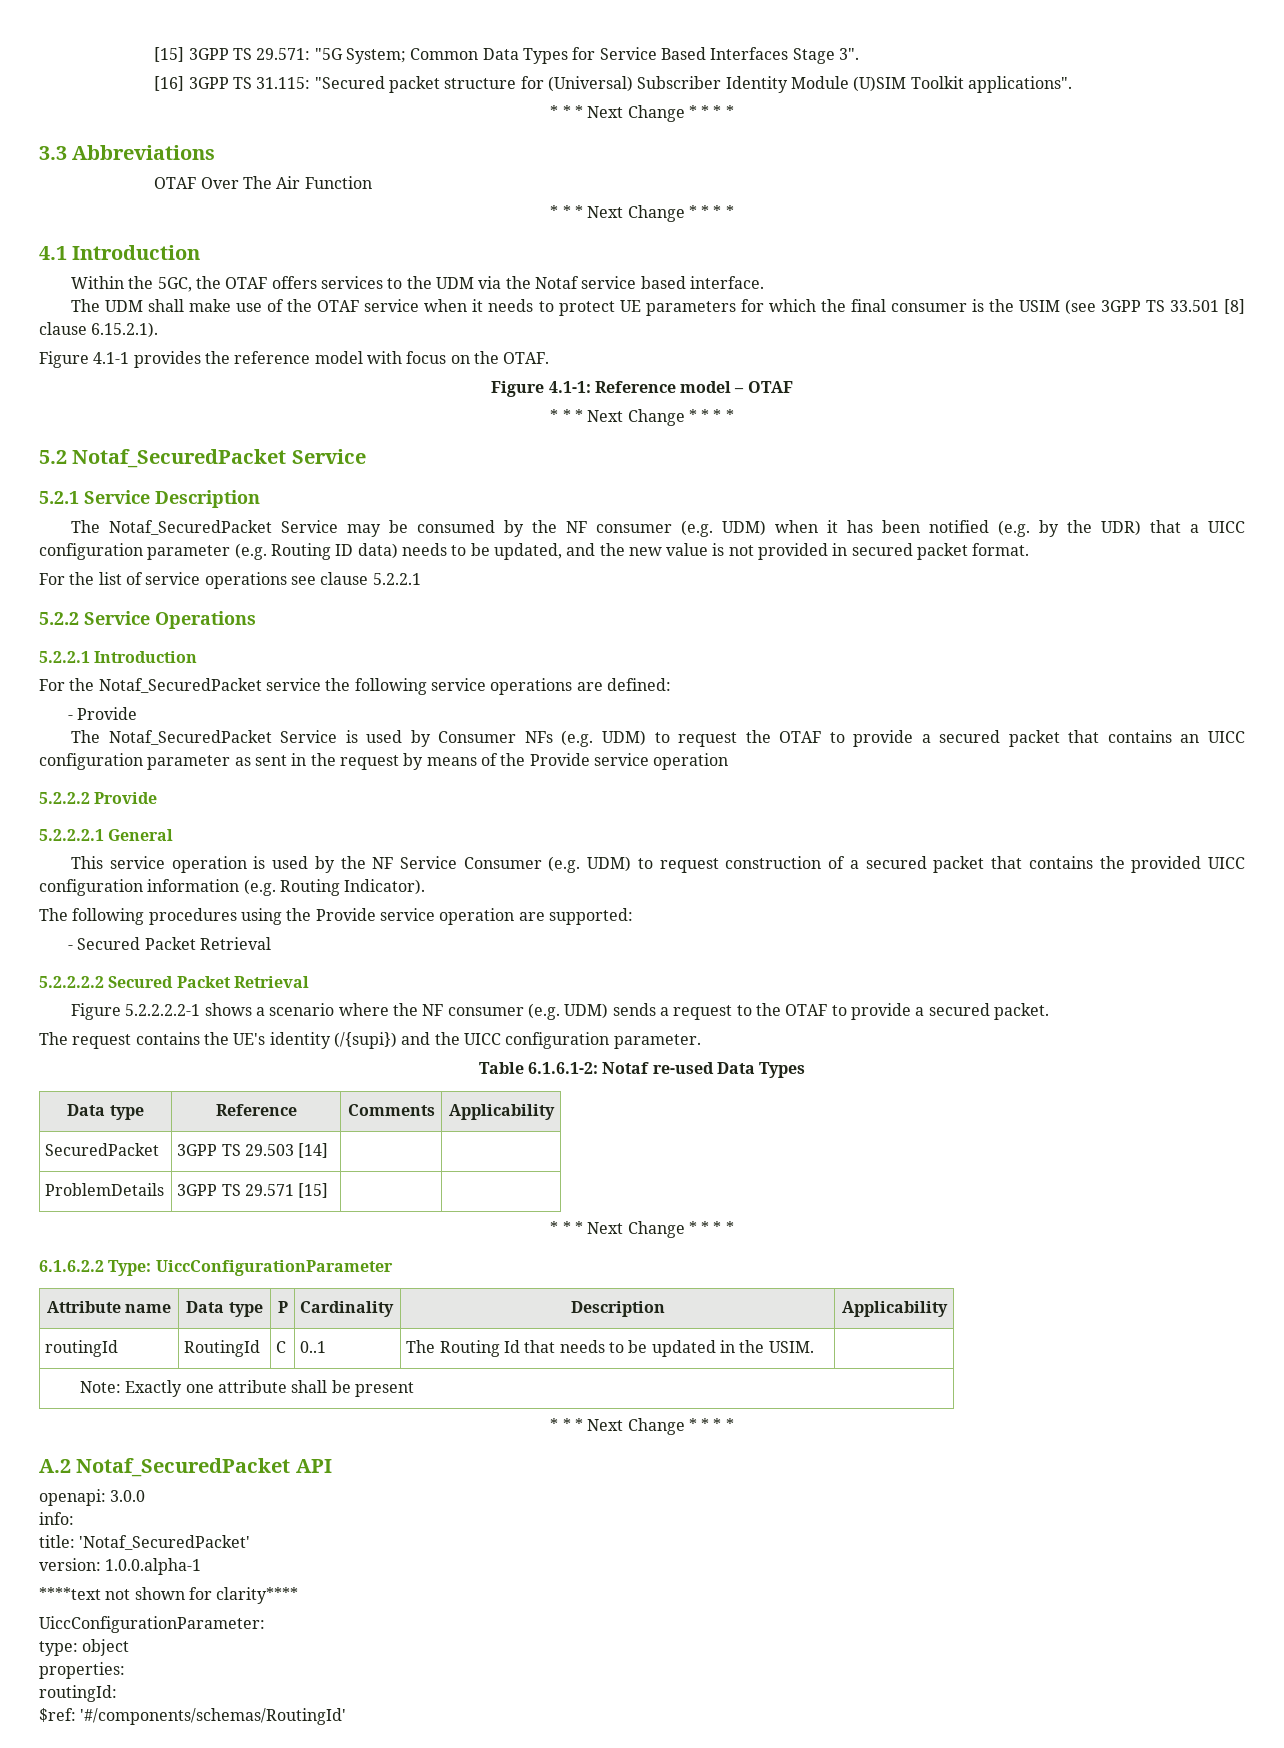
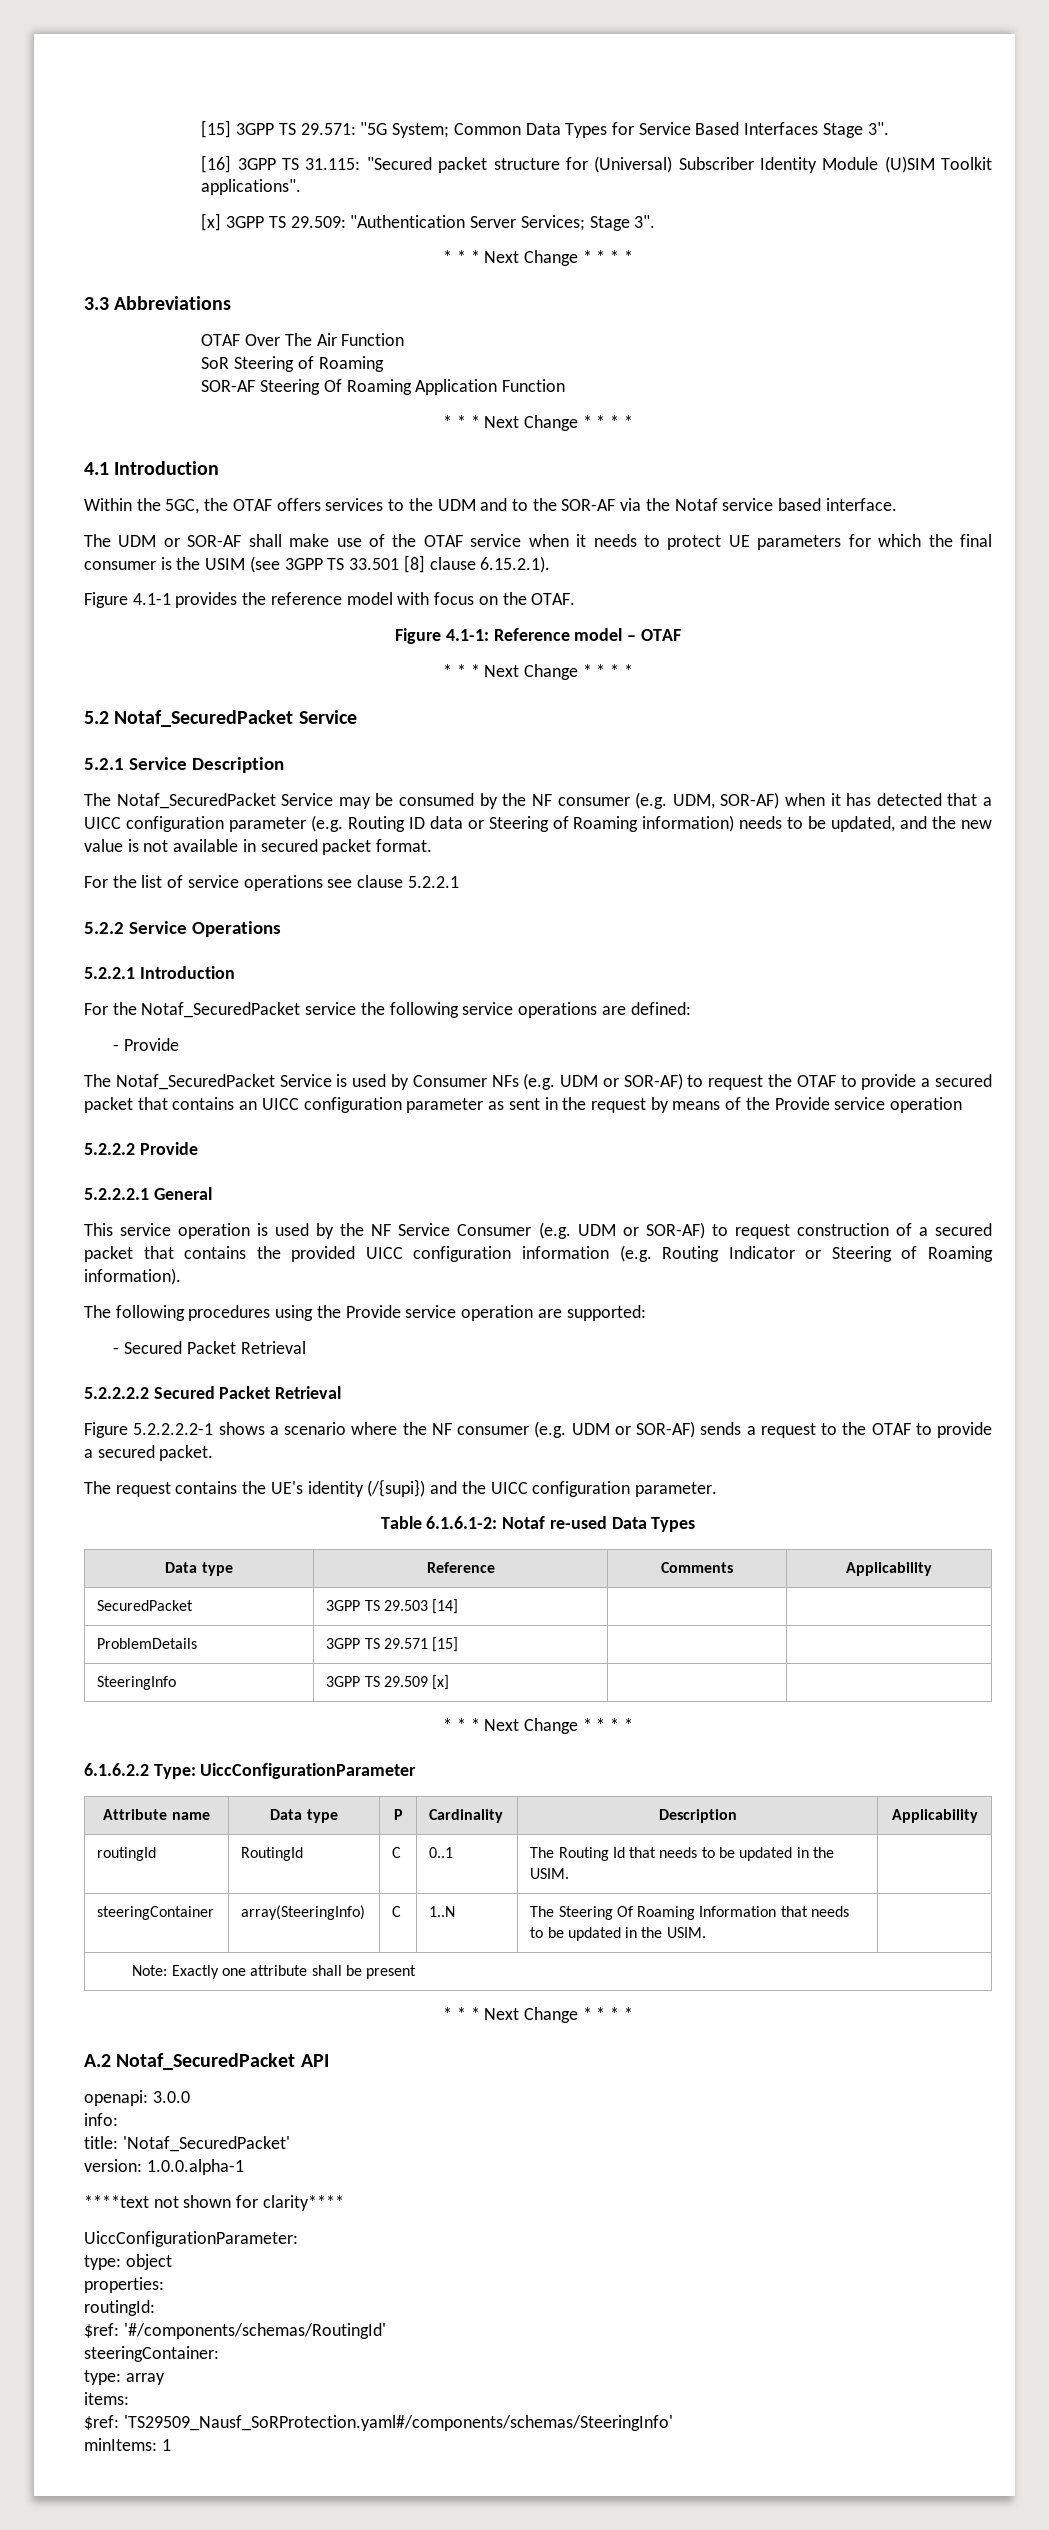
+ [x] 3GPP TS 29.509: "Authentication Server Services; Stage 3".
+ SoR Steering of Roaming
+ SOR-AF Steering Of Roaming Application Function
- Within the 5GC, the OTAF offers services to the UDM via the Notaf service based interface.
+ Within the 5GC, the OTAF offers services to the UDM and to the SOR-AF via the Notaf service based interface.
- The UDM shall make use of the OTAF service when it needs to protect UE parameters for which the final consumer is the USIM (see 3GPP TS 33.501 [8] clause 6.15.2.1).
+ The UDM or SOR-AF shall make use of the OTAF service when it needs to protect UE parameters for which the final consumer is the USIM (see 3GPP TS 33.501 [8] clause 6.15.2.1).
- The Notaf_SecuredPacket Service may be consumed by the NF consumer (e.g. UDM) when it has been notified (e.g. by the UDR) that a UICC configuration parameter (e.g. Routing ID data) needs to be updated, and the new value is not provided in secured packet format.
+ The Notaf_SecuredPacket Service may be consumed by the NF consumer (e.g. UDM, SOR-AF) when it has detected that a UICC configuration parameter (e.g. Routing ID data or Steering of Roaming information) needs to be updated, and the new value is not available in secured packet format.
- The Notaf_SecuredPacket Service is used by Consumer NFs (e.g. UDM) to request the OTAF to provide a secured packet that contains an UICC configuration parameter as sent in the request by means of the Provide service operation
+ The Notaf_SecuredPacket Service is used by Consumer NFs (e.g. UDM or SOR-AF) to request the OTAF to provide a secured packet that contains an UICC configuration parameter as sent in the request by means of the Provide service operation
- This service operation is used by the NF Service Consumer (e.g. UDM) to request construction of a secured packet that contains the provided UICC configuration information (e.g. Routing Indicator).
+ This service operation is used by the NF Service Consumer (e.g. UDM or SOR-AF) to request construction of a secured packet that contains the provided UICC configuration information (e.g. Routing Indicator or Steering of Roaming information).
- Figure 5.2.2.2.2-1 shows a scenario where the NF consumer (e.g. UDM) sends a request to the OTAF to provide a secured packet.
+ Figure 5.2.2.2.2-1 shows a scenario where the NF consumer (e.g. UDM or SOR-AF) sends a request to the OTAF to provide a secured packet.
+ SteeringInfo | 3GPP TS 29.509 [x] | |
+ steeringContainer | array(SteeringInfo) | C | 1..N | The Steering Of Roaming Information that needs to be updated in the USIM. |
+ steeringContainer:
+ type: array
+ items:
+ $ref: 'TS29509_Nausf_SoRProtection.yaml#/components/schemas/SteeringInfo'
+ minItems: 1

